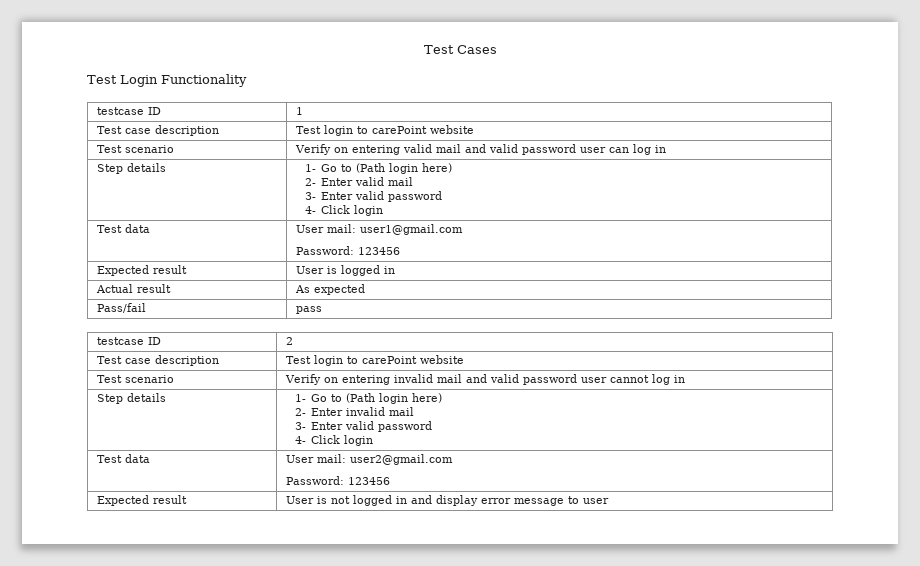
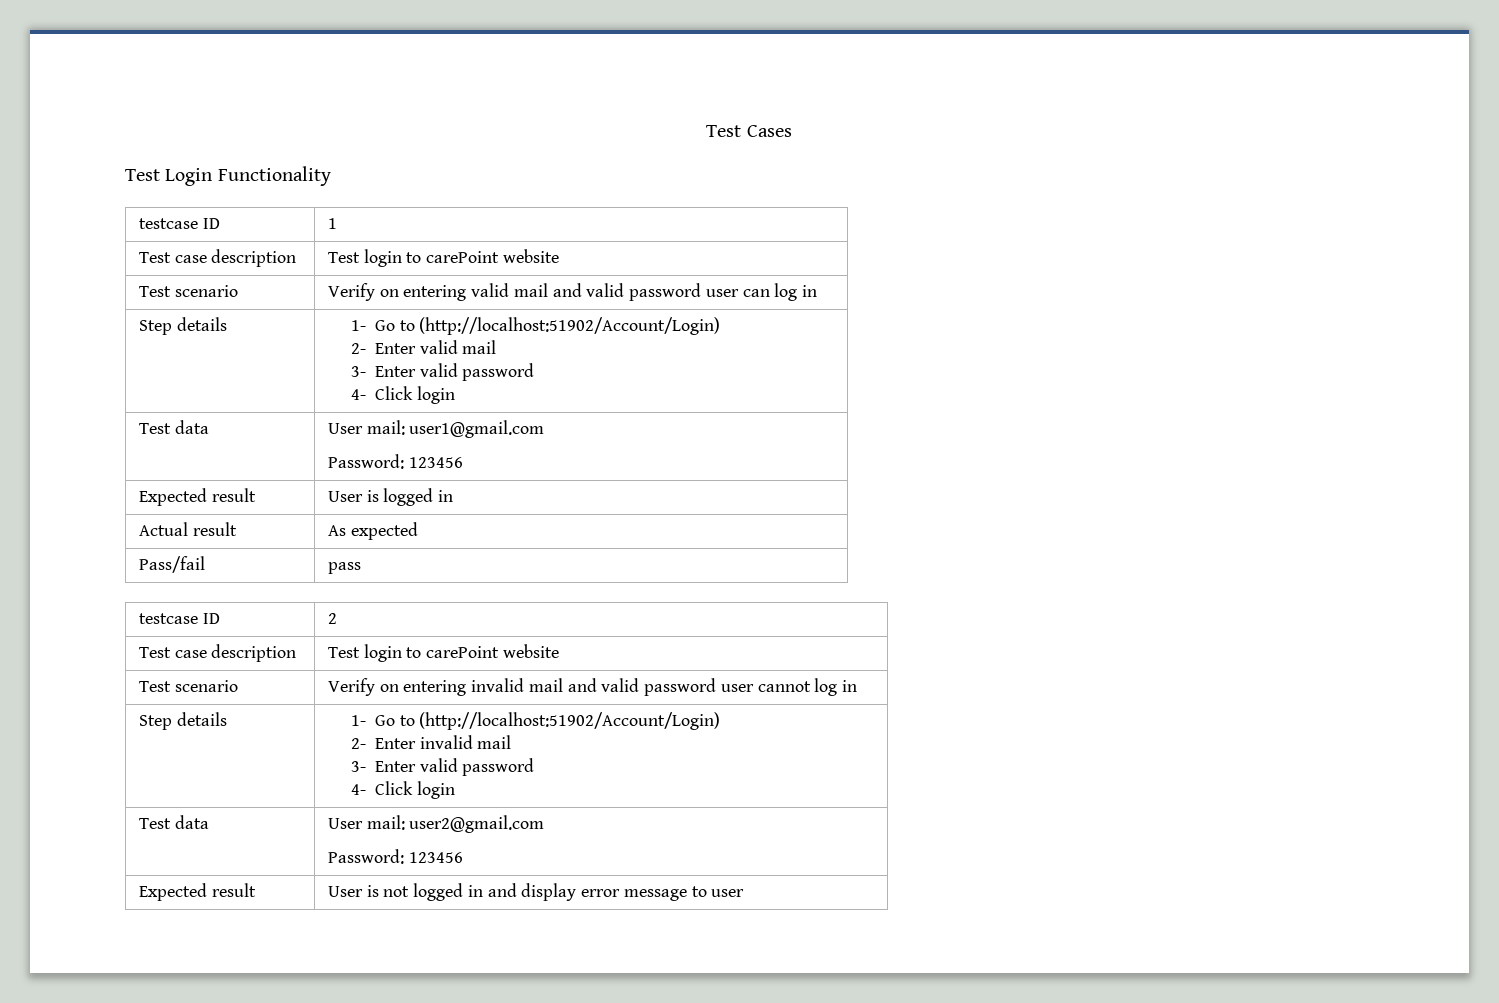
  Test scenario | Verify on entering valid mail and valid password user can log in
- Step details | 1- Go to (Path login here)
+ Step details | 1- Go to (http://localhost:51902/Account/Login)
  Test scenario | Verify on entering invalid mail and valid password user cannot log in
- Step details | 1- Go to (Path login here)
+ Step details | 1- Go to (http://localhost:51902/Account/Login)

